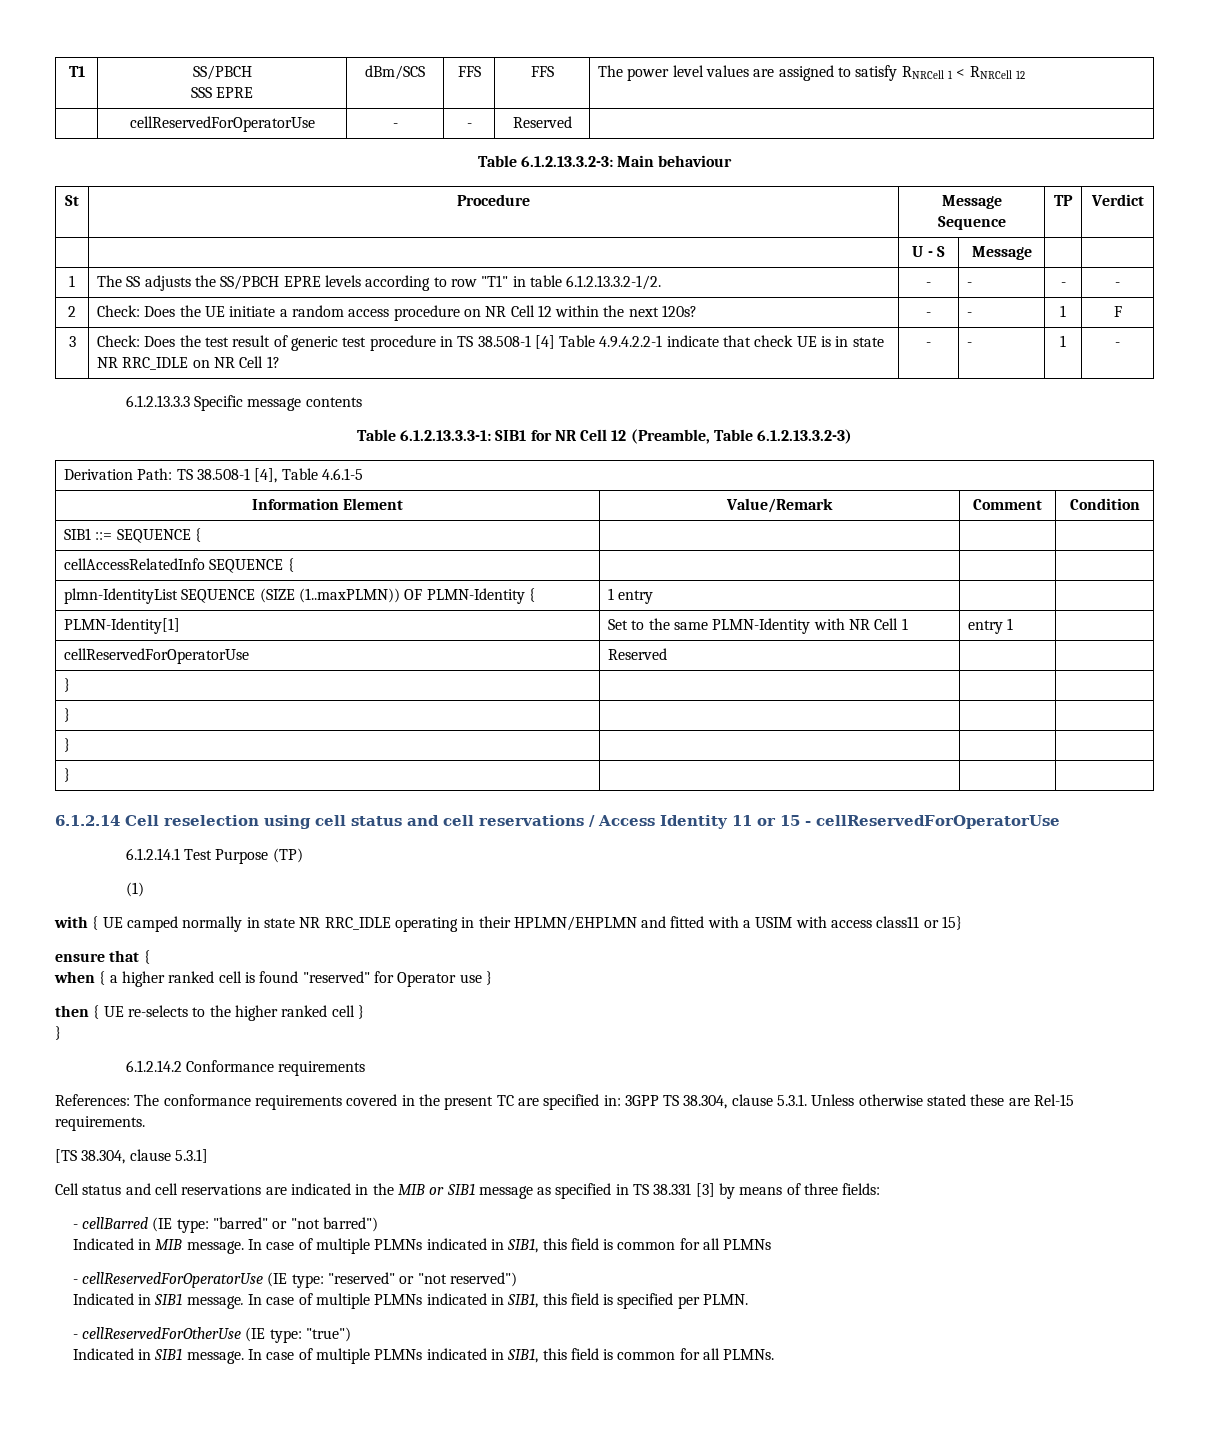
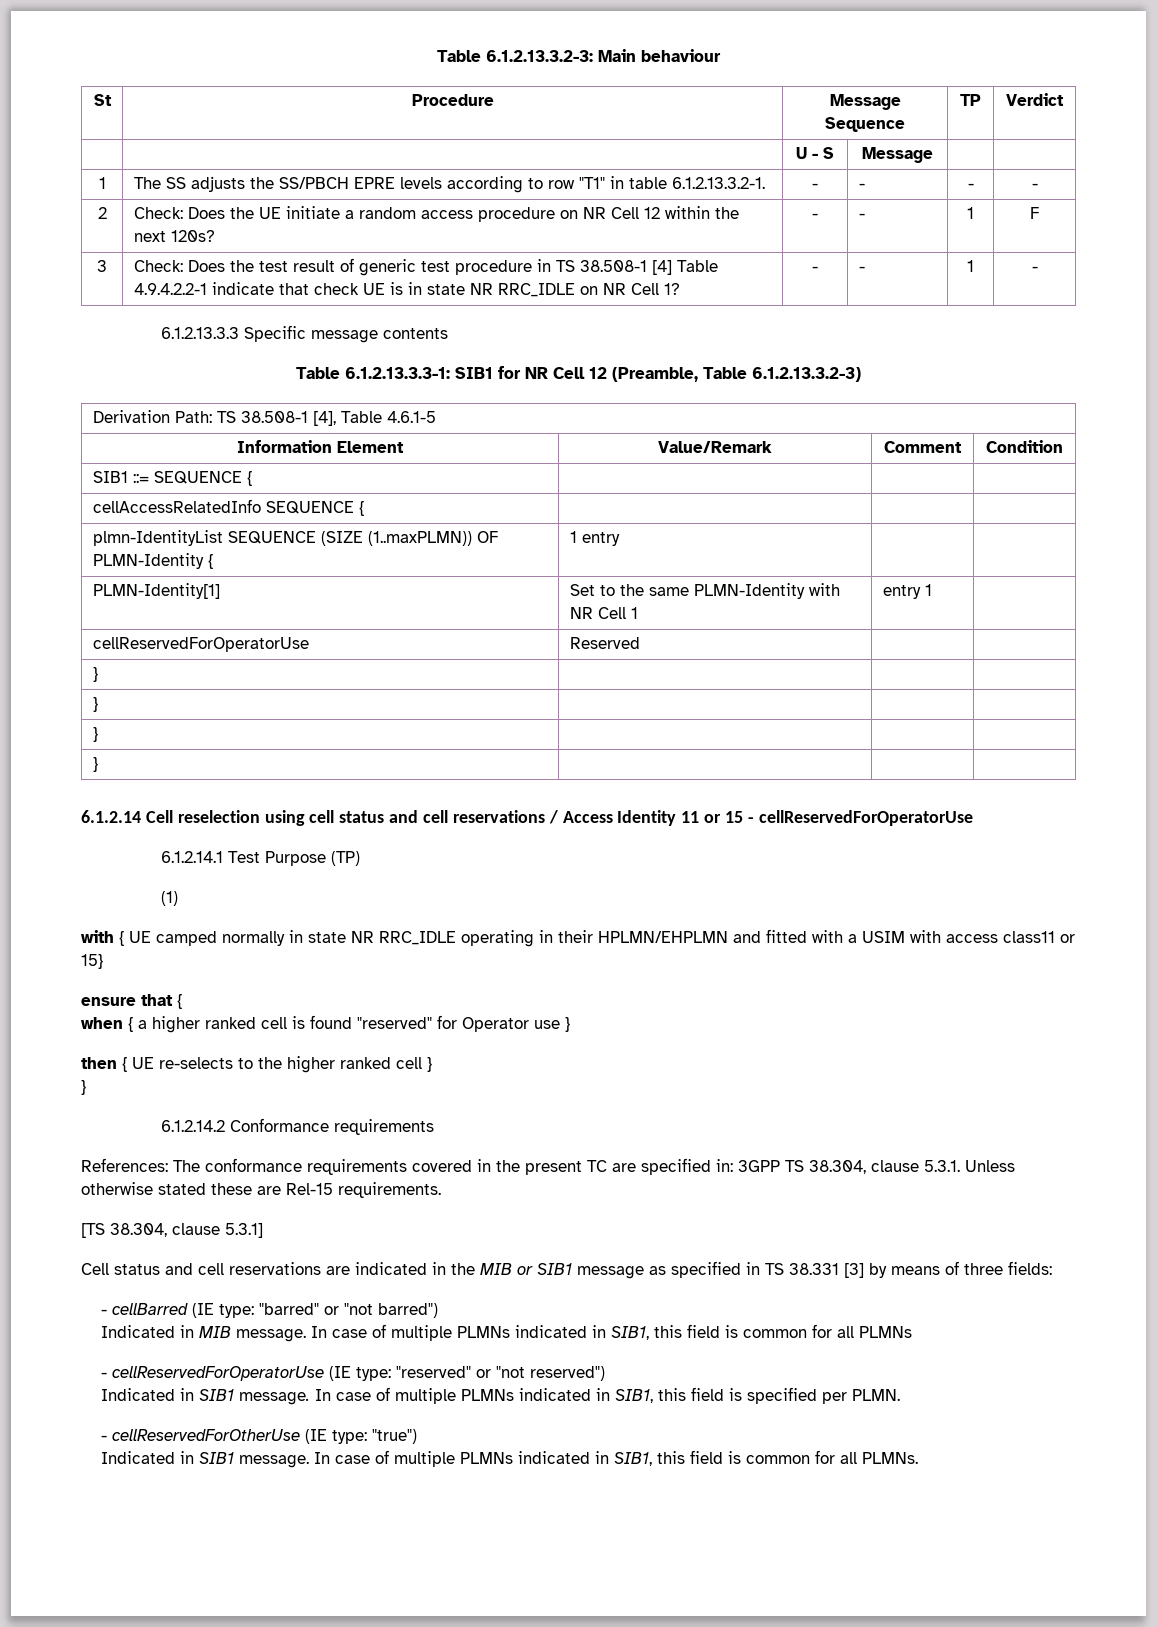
- T1 | SS/PBCH
- SSS EPRE | dBm/SCS | FFS | FFS | The power level values are assigned to satisfy RNRCell 1 < RNRCell 12
- | cellReservedForOperatorUse | - | - | Reserved |
- 1 | The SS adjusts the SS/PBCH EPRE levels according to row "T1" in table 6.1.2.13.3.2-1/2. | - | - | - | -
+ 1 | The SS adjusts the SS/PBCH EPRE levels according to row "T1" in table 6.1.2.13.3.2-1. | - | - | - | -

